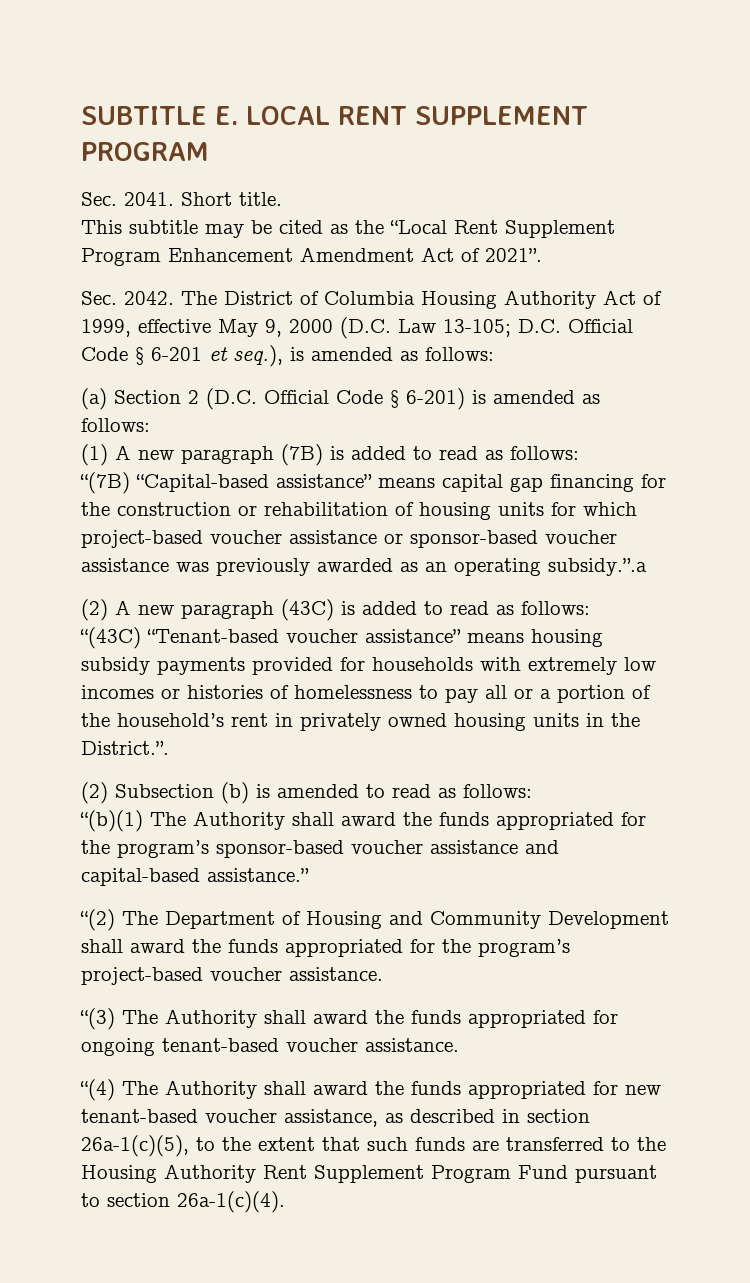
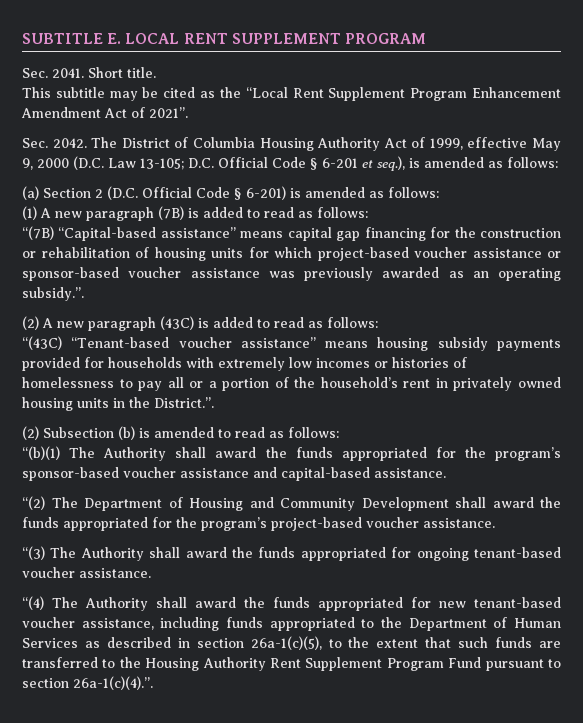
- “(7B) “Capital-based assistance” means capital gap financing for the construction or rehabilitation of housing units for which project-based voucher assistance or sponsor-based voucher assistance was previously awarded as an operating subsidy.”.a
+ “(7B) “Capital-based assistance” means capital gap financing for the construction or rehabilitation of housing units for which project-based voucher assistance or sponsor-based voucher assistance was previously awarded as an operating subsidy.”.
- “(b)(1) The Authority shall award the funds appropriated for the program’s sponsor-based voucher assistance and capital-based assistance.”
+ “(b)(1) The Authority shall award the funds appropriated for the program’s sponsor-based voucher assistance and capital-based assistance.
- “(4) The Authority shall award the funds appropriated for new tenant-based voucher assistance, as described in section 26a-1(c)(5), to the extent that such funds are transferred to the Housing Authority Rent Supplement Program Fund pursuant to section 26a-1(c)(4).
+ “(4) The Authority shall award the funds appropriated for new tenant-based voucher assistance, including funds appropriated to the Department of Human Services as described in section 26a-1(c)(5), to the extent that such funds are transferred to the Housing Authority Rent Supplement Program Fund pursuant to section 26a-1(c)(4).”.

